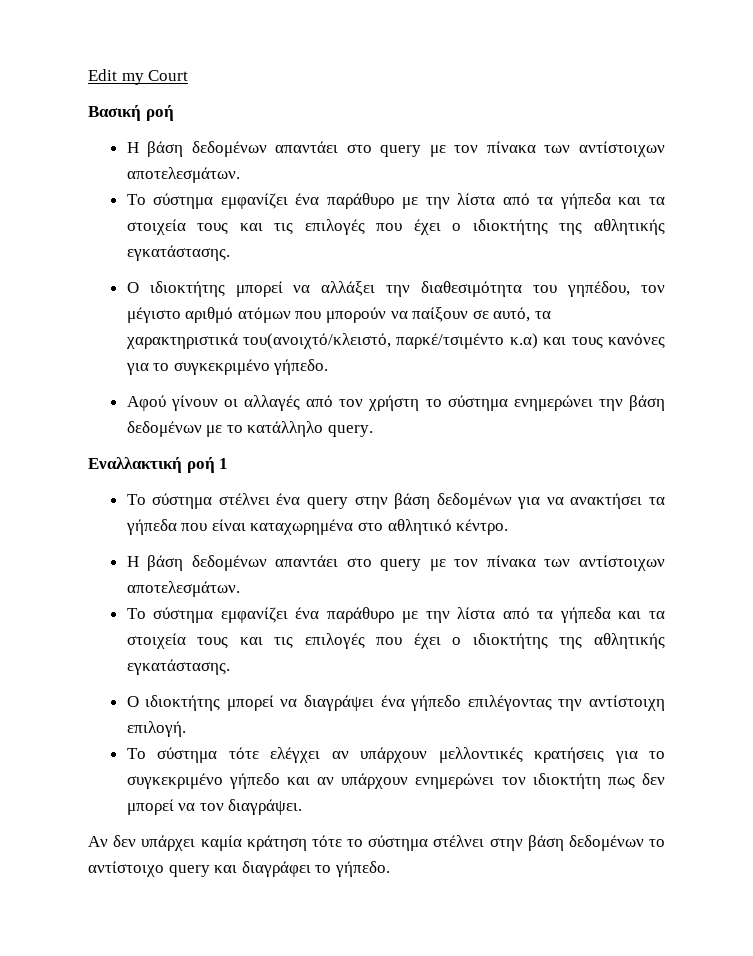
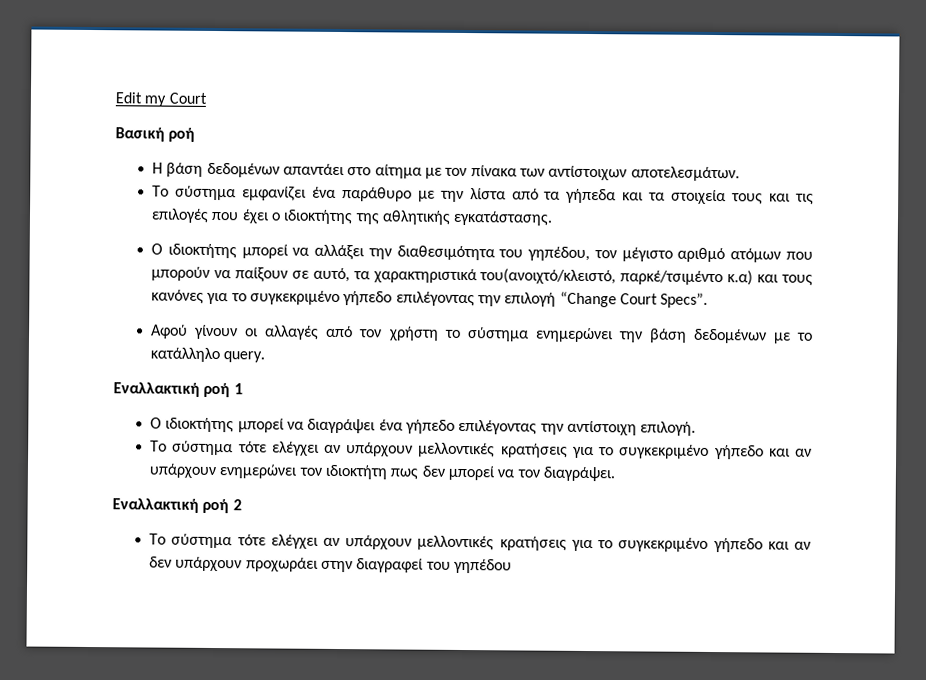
  Βασική ροή
- Η βάση δεδομένων απαντάει στο query με τον πίνακα των αντίστοιχων αποτελεσμάτων.
+ Η βάση δεδομένων απαντάει στο αίτημα με τον πίνακα των αντίστοιχων αποτελεσμάτων.
- Ο ιδιοκτήτης μπορεί να αλλάξει την διαθεσιμότητα του γηπέδου, τον μέγιστο αριθμό ατόμων που μπορούν να παίξουν σε αυτό, τα χαρακτηριστικά του(ανοιχτό/κλειστό, παρκέ/τσιμέντο κ.α) και τους κανόνες για το συγκεκριμένο γήπεδο.
+ Ο ιδιοκτήτης μπορεί να αλλάξει την διαθεσιμότητα του γηπέδου, τον μέγιστο αριθμό ατόμων που μπορούν να παίξουν σε αυτό, τα χαρακτηριστικά του(ανοιχτό/κλειστό, παρκέ/τσιμέντο κ.α) και τους κανόνες για το συγκεκριμένο γήπεδο επιλέγοντας την επιλογή “Change Court Specs”.
- Το σύστημα στέλνει ένα query στην βάση δεδομένων για να ανακτήσει τα γήπεδα που είναι καταχωρημένα στο αθλητικό κέντρο.
- Η βάση δεδομένων απαντάει στο query με τον πίνακα των αντίστοιχων αποτελεσμάτων.
- Το σύστημα εμφανίζει ένα παράθυρο με την λίστα από τα γήπεδα και τα στοιχεία τους και τις επιλογές που έχει ο ιδιοκτήτης της αθλητικής εγκατάστασης.
- Αν δεν υπάρχει καμία κράτηση τότε το σύστημα στέλνει στην βάση δεδομένων το αντίστοιχο query και διαγράφει το γήπεδο.
+ Εναλλακτική ροή 2
+ Το σύστημα τότε ελέγχει αν υπάρχουν μελλοντικές κρατήσεις για το συγκεκριμένο γήπεδο και αν δεν υπάρχουν προχωράει στην διαγραφεί του γηπέδου

